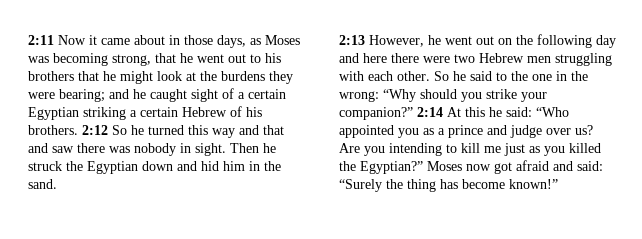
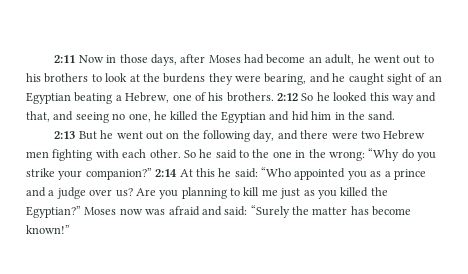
- 2:11 Now it came about in those days, as Moses was becoming strong, that he went out to his brothers that he might look at the burdens they were bearing; and he caught sight of a certain Egyptian striking a certain Hebrew of his brothers.
+ 2:11 Now in those days, after Moses had become an adult, he went out to his brothers to look at the burdens they were bearing, and he caught sight of an Egyptian beating a Hebrew, one of his brothers.
- 2:12 So he turned this way and that and saw there was nobody in sight. Then he struck the Egyptian down and hid him in the sand.
+ 2:12 So he looked this way and that, and seeing no one, he killed the Egyptian and hid him in the sand.
- 2:13 However, he went out on the following day and here there were two Hebrew men struggling with each other.
+ 2:13 But he went out on the following day, and there were two Hebrew men fighting with each other.
- So he said to the one in the wrong: “Why should you strike your companion?”
+ So he said to the one in the wrong: “Why do you strike your companion?”
- 2:14 At this he said: “Who appointed you as a prince and judge over us?
+ 2:14 At this he said: “Who appointed you as a prince and a judge over us?
- Are you intending to kill me just as you killed the Egyptian?”
+ Are you planning to kill me just as you killed the Egyptian?”
- Moses now got afraid and said: “Surely the thing has become known!”
+ Moses now was afraid and said: “Surely the matter has become known!”

